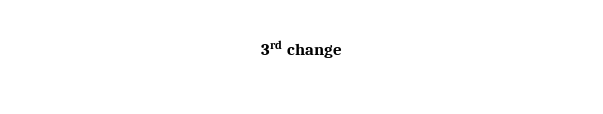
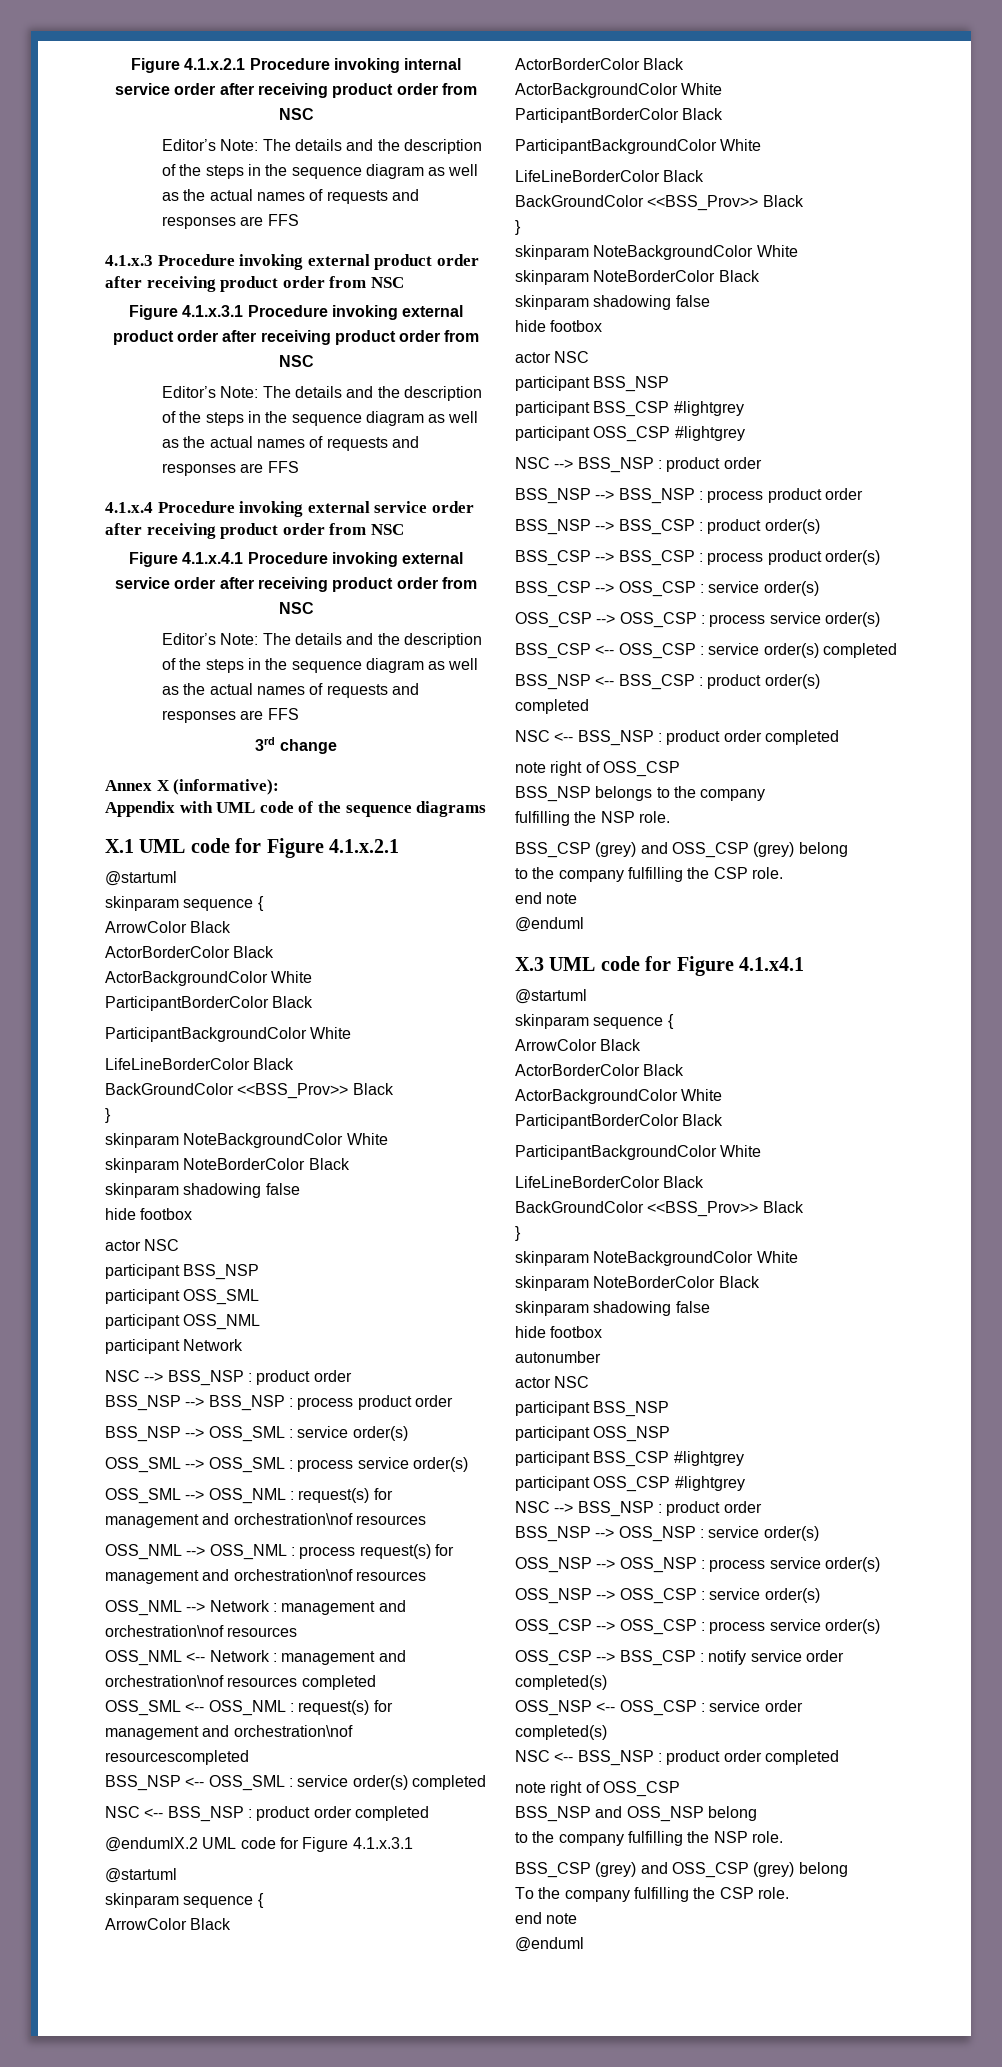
+ Figure 4.1.x.2.1 Procedure invoking internal service order after receiving product order from NSC
+ Editor’s Note: The details and the description of the steps in the sequence diagram as well as the actual names of requests and responses are FFS
+ 4.1.x.3 Procedure invoking external product order after receiving product order from NSC
+ Figure 4.1.x.3.1 Procedure invoking external product order after receiving product order from NSC
+ Editor’s Note: The details and the description of the steps in the sequence diagram as well as the actual names of requests and responses are FFS
+ 4.1.x.4 Procedure invoking external service order after receiving product order from NSC
+ Figure 4.1.x.4.1 Procedure invoking external service order after receiving product order from NSC
+ Editor’s Note: The details and the description of the steps in the sequence diagram as well as the actual names of requests and responses are FFS
  3rd change
+ Annex X (informative):
+ Appendix with UML code of the sequence diagrams
+ X.1 UML code for Figure 4.1.x.2.1
+ @startuml
+ skinparam sequence {
+ ArrowColor Black
+ ActorBorderColor Black
+ ActorBackgroundColor White
+ ParticipantBorderColor Black
+ ParticipantBackgroundColor White
+ LifeLineBorderColor Black
+ BackGroundColor <<BSS_Prov>> Black
+ }
+ skinparam NoteBackgroundColor White
+ skinparam NoteBorderColor Black
+ skinparam shadowing false
+ hide footbox
+ actor NSC
+ participant BSS_NSP
+ participant OSS_SML
+ participant OSS_NML
+ participant Network
+ NSC --> BSS_NSP : product order
+ BSS_NSP --> BSS_NSP : process product order
+ BSS_NSP --> OSS_SML : service order(s)
+ OSS_SML --> OSS_SML : process service order(s)
+ OSS_SML --> OSS_NML : request(s) for management and orchestration\nof resources
+ OSS_NML --> OSS_NML : process request(s) for management and orchestration\nof resources
+ OSS_NML --> Network : management and orchestration\nof resources
+ OSS_NML <-- Network : management and orchestration\nof resources completed
+ OSS_SML <-- OSS_NML : request(s) for management and orchestration\nof resourcescompleted
+ BSS_NSP <-- OSS_SML : service order(s) completed
+ NSC <-- BSS_NSP : product order completed
+ @endumlX.2 UML code for Figure 4.1.x.3.1
+ @startuml
+ skinparam sequence {
+ ArrowColor Black
+ ActorBorderColor Black
+ ActorBackgroundColor White
+ ParticipantBorderColor Black
+ ParticipantBackgroundColor White
+ LifeLineBorderColor Black
+ BackGroundColor <<BSS_Prov>> Black
+ }
+ skinparam NoteBackgroundColor White
+ skinparam NoteBorderColor Black
+ skinparam shadowing false
+ hide footbox
+ actor NSC
+ participant BSS_NSP
+ participant BSS_CSP #lightgrey
+ participant OSS_CSP #lightgrey
+ NSC --> BSS_NSP : product order
+ BSS_NSP --> BSS_NSP : process product order
+ BSS_NSP --> BSS_CSP : product order(s)
+ BSS_CSP --> BSS_CSP : process product order(s)
+ BSS_CSP --> OSS_CSP : service order(s)
+ OSS_CSP --> OSS_CSP : process service order(s)
+ BSS_CSP <-- OSS_CSP : service order(s) completed
+ BSS_NSP <-- BSS_CSP : product order(s) completed
+ NSC <-- BSS_NSP : product order completed
+ note right of OSS_CSP
+ BSS_NSP belongs to the company
+ fulfilling the NSP role.
+ BSS_CSP (grey) and OSS_CSP (grey) belong
+ to the company fulfilling the CSP role.
+ end note
+ @enduml
+ X.3 UML code for Figure 4.1.x4.1
+ @startuml
+ skinparam sequence {
+ ArrowColor Black
+ ActorBorderColor Black
+ ActorBackgroundColor White
+ ParticipantBorderColor Black
+ ParticipantBackgroundColor White
+ LifeLineBorderColor Black
+ BackGroundColor <<BSS_Prov>> Black
+ }
+ skinparam NoteBackgroundColor White
+ skinparam NoteBorderColor Black
+ skinparam shadowing false
+ hide footbox
+ autonumber
+ actor NSC
+ participant BSS_NSP
+ participant OSS_NSP
+ participant BSS_CSP #lightgrey
+ participant OSS_CSP #lightgrey
+ NSC --> BSS_NSP : product order
+ BSS_NSP --> OSS_NSP : service order(s)
+ OSS_NSP --> OSS_NSP : process service order(s)
+ OSS_NSP --> OSS_CSP : service order(s)
+ OSS_CSP --> OSS_CSP : process service order(s)
+ OSS_CSP --> BSS_CSP : notify service order completed(s)
+ OSS_NSP <-- OSS_CSP : service order completed(s)
+ NSC <-- BSS_NSP : product order completed
+ note right of OSS_CSP
+ BSS_NSP and OSS_NSP belong
+ to the company fulfilling the NSP role.
+ BSS_CSP (grey) and OSS_CSP (grey) belong
+ To the company fulfilling the CSP role.
+ end note
+ @enduml

